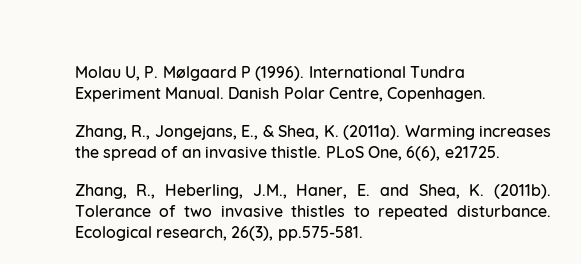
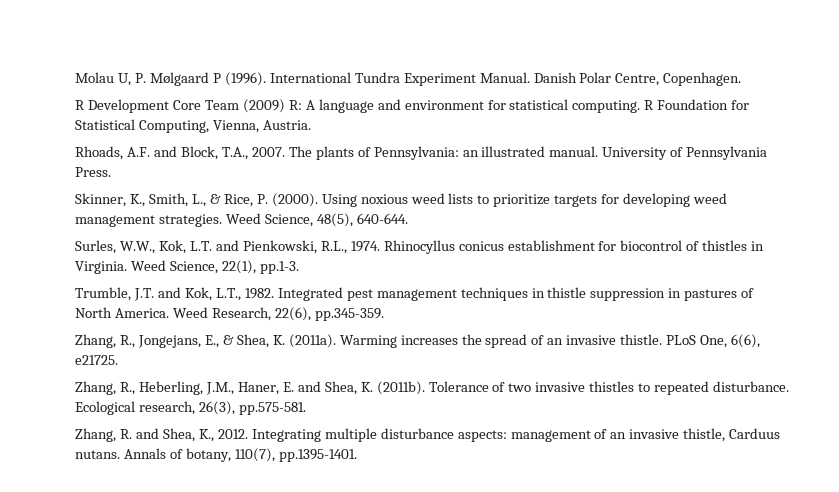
+ R Development Core Team (2009) R: A language and environment for statistical computing. R Foundation for Statistical Computing, Vienna, Austria.
+ Rhoads, A.F. and Block, T.A., 2007. The plants of Pennsylvania: an illustrated manual. University of Pennsylvania Press.
+ Skinner, K., Smith, L., & Rice, P. (2000). Using noxious weed lists to prioritize targets for developing weed management strategies. Weed Science, 48(5), 640-644.
+ Surles, W.W., Kok, L.T. and Pienkowski, R.L., 1974. Rhinocyllus conicus establishment for biocontrol of thistles in Virginia. Weed Science, 22(1), pp.1-3.
+ Trumble, J.T. and Kok, L.T., 1982. Integrated pest management techniques in thistle suppression in pastures of North America. Weed Research, 22(6), pp.345-359.
+ Zhang, R. and Shea, K., 2012. Integrating multiple disturbance aspects: management of an invasive thistle, Carduus nutans. Annals of botany, 110(7), pp.1395-1401.

